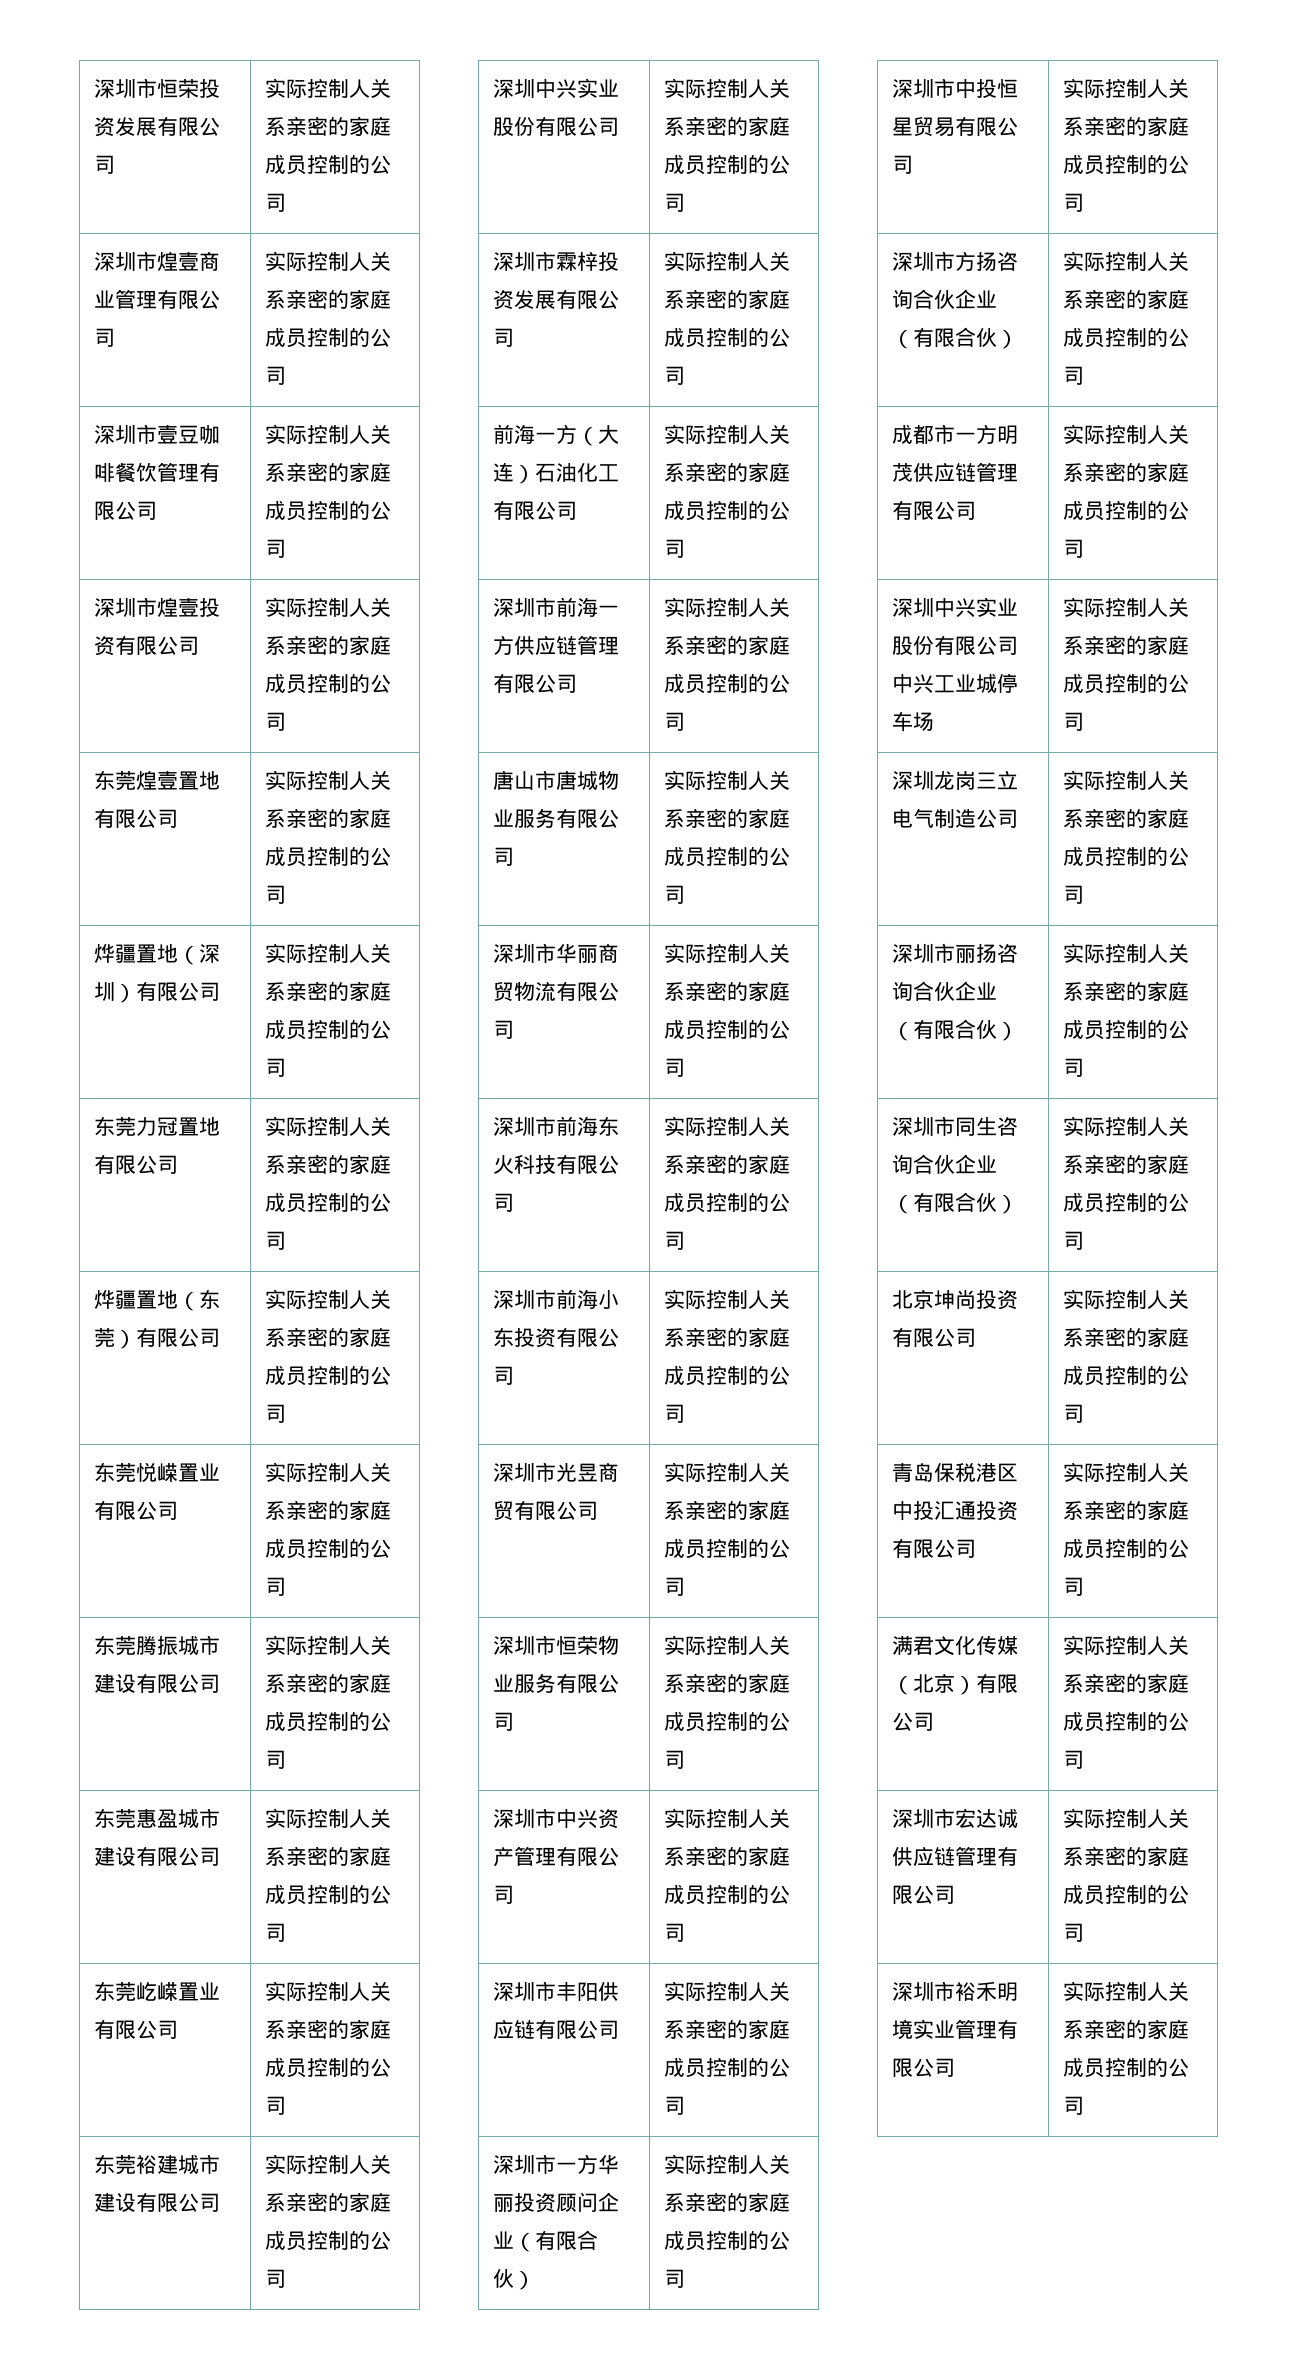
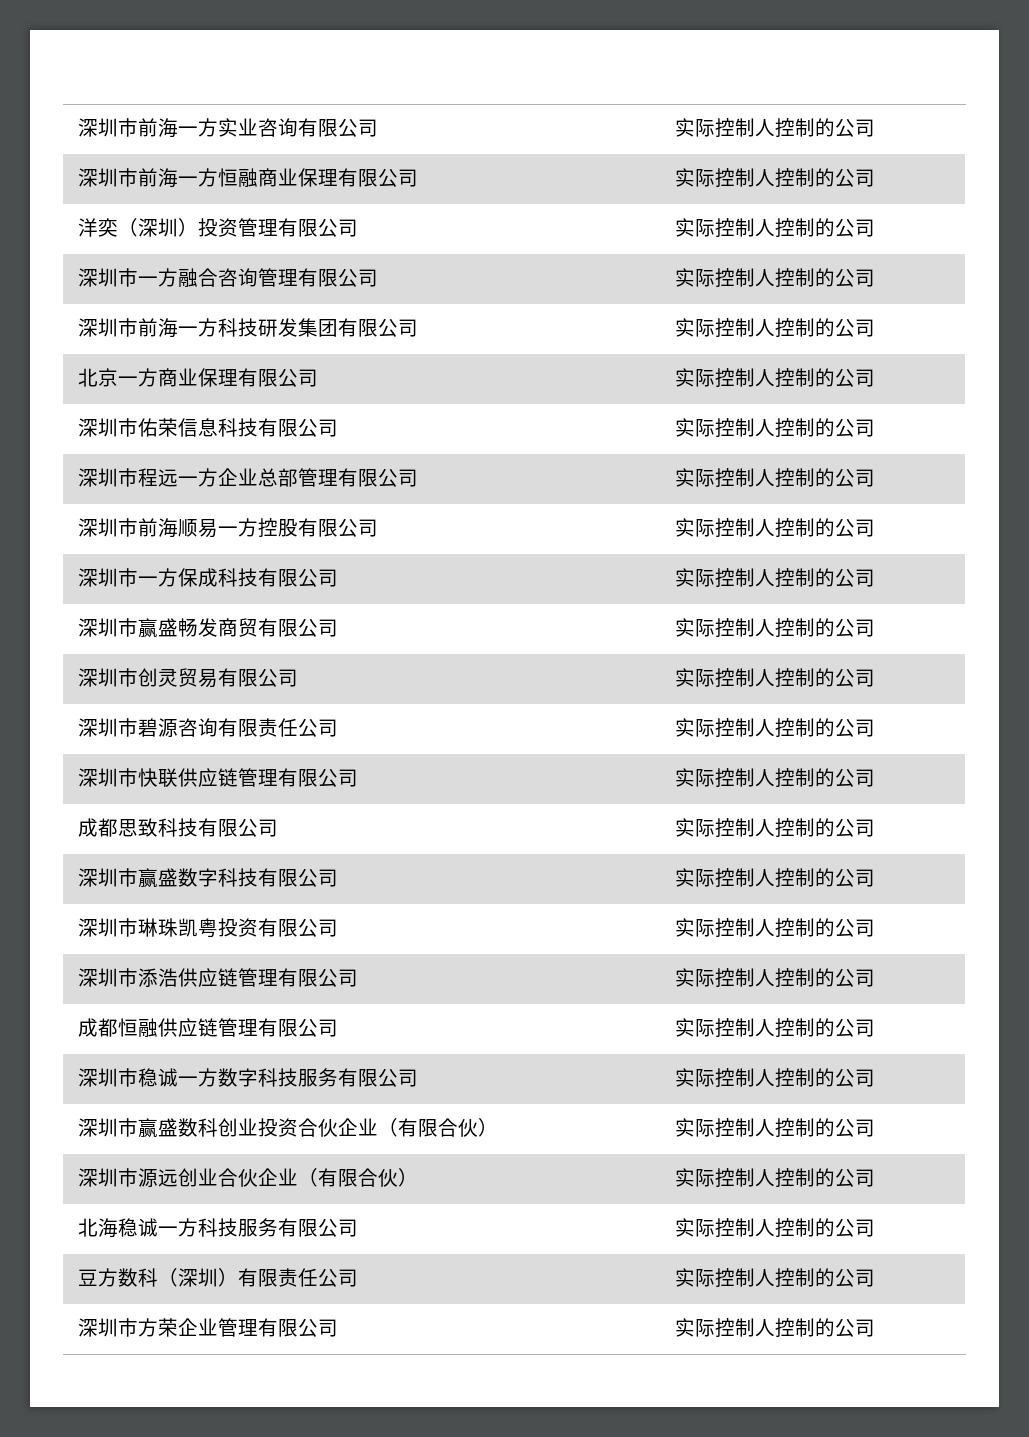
- 深圳市恒荣投资发展有限公司 | 实际控制人关系亲密的家庭成员控制的公司
- 深圳市煌壹商业管理有限公司 | 实际控制人关系亲密的家庭成员控制的公司
- 深圳市壹豆咖啡餐饮管理有限公司 | 实际控制人关系亲密的家庭成员控制的公司
- 深圳市煌壹投资有限公司 | 实际控制人关系亲密的家庭成员控制的公司
- 东莞煌壹置地有限公司 | 实际控制人关系亲密的家庭成员控制的公司
- 烨疆置地（深圳）有限公司 | 实际控制人关系亲密的家庭成员控制的公司
- 东莞力冠置地有限公司 | 实际控制人关系亲密的家庭成员控制的公司
- 烨疆置地（东莞）有限公司 | 实际控制人关系亲密的家庭成员控制的公司
- 东莞悦嵘置业有限公司 | 实际控制人关系亲密的家庭成员控制的公司
- 东莞腾振城市建设有限公司 | 实际控制人关系亲密的家庭成员控制的公司
- 东莞惠盈城市建设有限公司 | 实际控制人关系亲密的家庭成员控制的公司
- 东莞屹嵘置业有限公司 | 实际控制人关系亲密的家庭成员控制的公司
- 东莞裕建城市建设有限公司 | 实际控制人关系亲密的家庭成员控制的公司
- 深圳中兴实业股份有限公司 | 实际控制人关系亲密的家庭成员控制的公司
- 深圳市霖梓投资发展有限公司 | 实际控制人关系亲密的家庭成员控制的公司
- 前海一方（大连）石油化工有限公司 | 实际控制人关系亲密的家庭成员控制的公司
- 深圳市前海一方供应链管理有限公司 | 实际控制人关系亲密的家庭成员控制的公司
- 唐山市唐城物业服务有限公司 | 实际控制人关系亲密的家庭成员控制的公司
- 深圳市华丽商贸物流有限公司 | 实际控制人关系亲密的家庭成员控制的公司
- 深圳市前海东火科技有限公司 | 实际控制人关系亲密的家庭成员控制的公司
- 深圳市前海小东投资有限公司 | 实际控制人关系亲密的家庭成员控制的公司
- 深圳市光昱商贸有限公司 | 实际控制人关系亲密的家庭成员控制的公司
- 深圳市恒荣物业服务有限公司 | 实际控制人关系亲密的家庭成员控制的公司
- 深圳市中兴资产管理有限公司 | 实际控制人关系亲密的家庭成员控制的公司
- 深圳市丰阳供应链有限公司 | 实际控制人关系亲密的家庭成员控制的公司
- 深圳市一方华丽投资顾问企业（有限合伙） | 实际控制人关系亲密的家庭成员控制的公司
- 深圳市中投恒星贸易有限公司 | 实际控制人关系亲密的家庭成员控制的公司
- 深圳市方扬咨询合伙企业（有限合伙） | 实际控制人关系亲密的家庭成员控制的公司
- 成都市一方明茂供应链管理有限公司 | 实际控制人关系亲密的家庭成员控制的公司
- 深圳中兴实业股份有限公司中兴工业城停车场 | 实际控制人关系亲密的家庭成员控制的公司
- 深圳龙岗三立电气制造公司 | 实际控制人关系亲密的家庭成员控制的公司
- 深圳市丽扬咨询合伙企业（有限合伙） | 实际控制人关系亲密的家庭成员控制的公司
- 深圳市同生咨询合伙企业（有限合伙） | 实际控制人关系亲密的家庭成员控制的公司
- 北京坤尚投资有限公司 | 实际控制人关系亲密的家庭成员控制的公司
- 青岛保税港区中投汇通投资有限公司 | 实际控制人关系亲密的家庭成员控制的公司
- 满君文化传媒（北京）有限公司 | 实际控制人关系亲密的家庭成员控制的公司
- 深圳市宏达诚供应链管理有限公司 | 实际控制人关系亲密的家庭成员控制的公司
- 深圳市裕禾明境实业管理有限公司 | 实际控制人关系亲密的家庭成员控制的公司
+ 深圳市前海一方实业咨询有限公司 | 实际控制人控制的公司
+ 深圳市前海一方恒融商业保理有限公司 | 实际控制人控制的公司
+ 洋奕（深圳）投资管理有限公司 | 实际控制人控制的公司
+ 深圳市一方融合咨询管理有限公司 | 实际控制人控制的公司
+ 深圳市前海一方科技研发集团有限公司 | 实际控制人控制的公司
+ 北京一方商业保理有限公司 | 实际控制人控制的公司
+ 深圳市佑荣信息科技有限公司 | 实际控制人控制的公司
+ 深圳市程远一方企业总部管理有限公司 | 实际控制人控制的公司
+ 深圳市前海顺易一方控股有限公司 | 实际控制人控制的公司
+ 深圳市一方保成科技有限公司 | 实际控制人控制的公司
+ 深圳市赢盛畅发商贸有限公司 | 实际控制人控制的公司
+ 深圳市创灵贸易有限公司 | 实际控制人控制的公司
+ 深圳市碧源咨询有限责任公司 | 实际控制人控制的公司
+ 深圳市快联供应链管理有限公司 | 实际控制人控制的公司
+ 成都思致科技有限公司 | 实际控制人控制的公司
+ 深圳市赢盛数字科技有限公司 | 实际控制人控制的公司
+ 深圳市琳珠凯粤投资有限公司 | 实际控制人控制的公司
+ 深圳市添浩供应链管理有限公司 | 实际控制人控制的公司
+ 成都恒融供应链管理有限公司 | 实际控制人控制的公司
+ 深圳市稳诚一方数字科技服务有限公司 | 实际控制人控制的公司
+ 深圳市赢盛数科创业投资合伙企业（有限合伙） | 实际控制人控制的公司
+ 深圳市源远创业合伙企业（有限合伙） | 实际控制人控制的公司
+ 北海稳诚一方科技服务有限公司 | 实际控制人控制的公司
+ 豆方数科（深圳）有限责任公司 | 实际控制人控制的公司
+ 深圳市方荣企业管理有限公司 | 实际控制人控制的公司

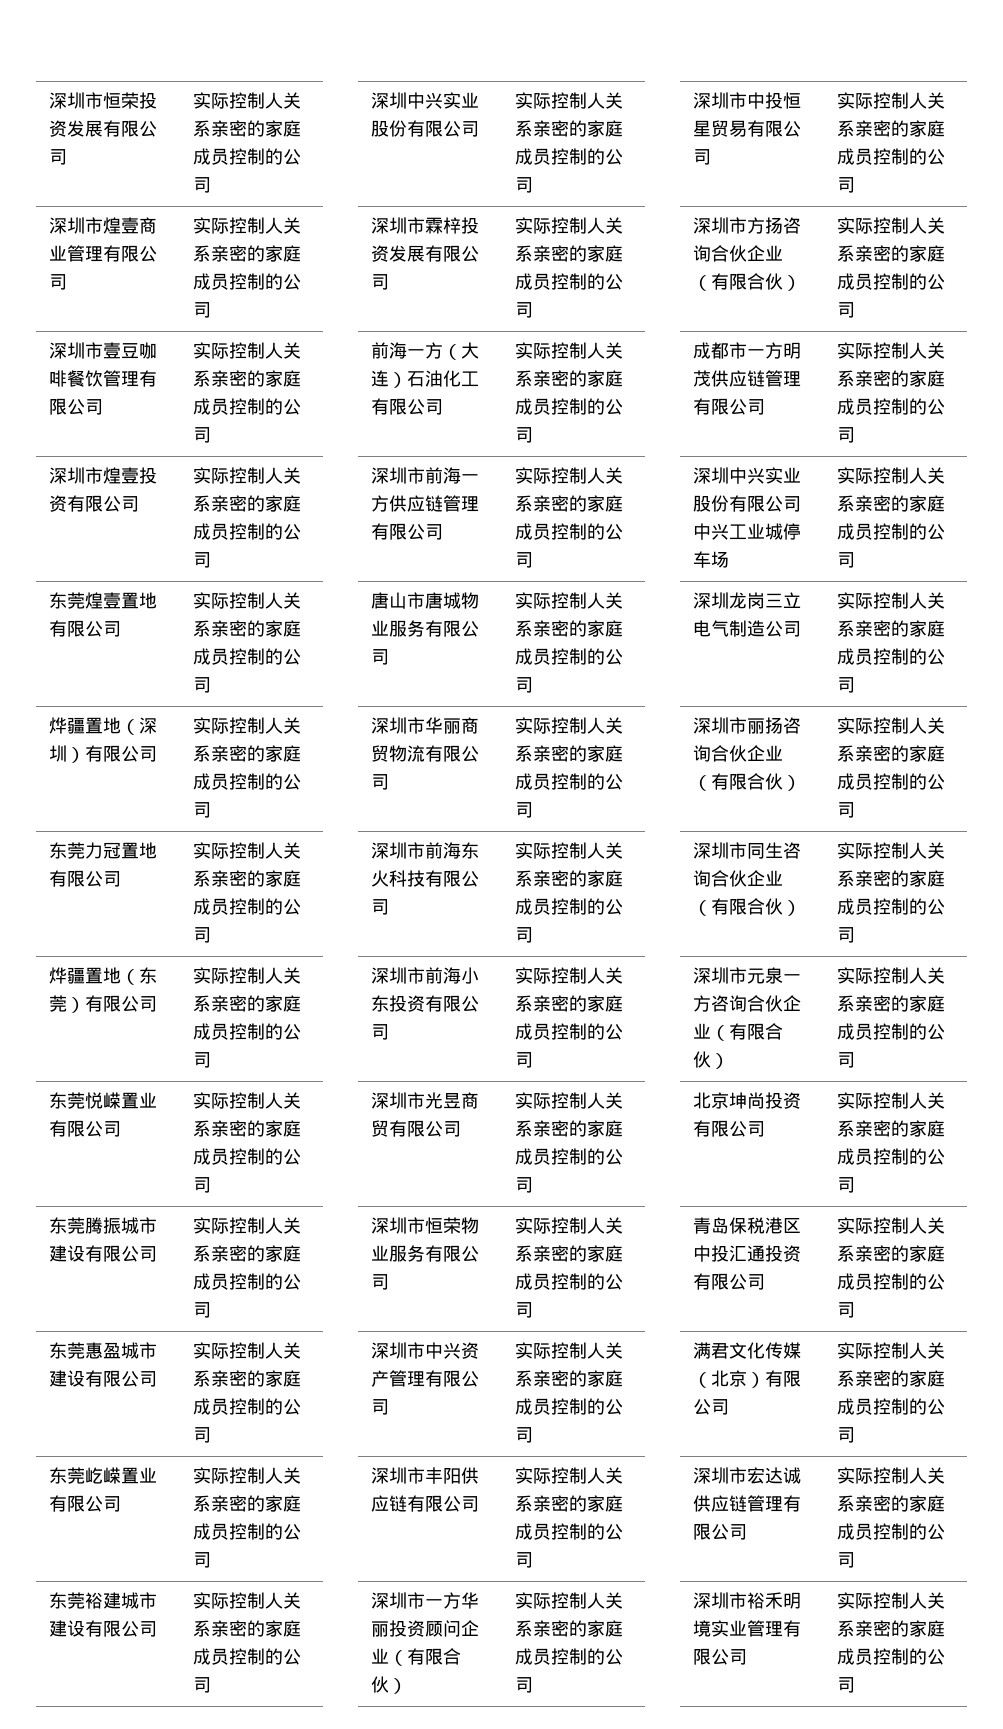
- 深圳市前海一方实业咨询有限公司 | 实际控制人控制的公司
- 深圳市前海一方恒融商业保理有限公司 | 实际控制人控制的公司
- 洋奕（深圳）投资管理有限公司 | 实际控制人控制的公司
- 深圳市一方融合咨询管理有限公司 | 实际控制人控制的公司
- 深圳市前海一方科技研发集团有限公司 | 实际控制人控制的公司
- 北京一方商业保理有限公司 | 实际控制人控制的公司
- 深圳市佑荣信息科技有限公司 | 实际控制人控制的公司
- 深圳市程远一方企业总部管理有限公司 | 实际控制人控制的公司
- 深圳市前海顺易一方控股有限公司 | 实际控制人控制的公司
- 深圳市一方保成科技有限公司 | 实际控制人控制的公司
- 深圳市赢盛畅发商贸有限公司 | 实际控制人控制的公司
- 深圳市创灵贸易有限公司 | 实际控制人控制的公司
- 深圳市碧源咨询有限责任公司 | 实际控制人控制的公司
- 深圳市快联供应链管理有限公司 | 实际控制人控制的公司
- 成都思致科技有限公司 | 实际控制人控制的公司
- 深圳市赢盛数字科技有限公司 | 实际控制人控制的公司
- 深圳市琳珠凯粤投资有限公司 | 实际控制人控制的公司
- 深圳市添浩供应链管理有限公司 | 实际控制人控制的公司
- 成都恒融供应链管理有限公司 | 实际控制人控制的公司
- 深圳市稳诚一方数字科技服务有限公司 | 实际控制人控制的公司
- 深圳市赢盛数科创业投资合伙企业（有限合伙） | 实际控制人控制的公司
- 深圳市源远创业合伙企业（有限合伙） | 实际控制人控制的公司
- 北海稳诚一方科技服务有限公司 | 实际控制人控制的公司
- 豆方数科（深圳）有限责任公司 | 实际控制人控制的公司
- 深圳市方荣企业管理有限公司 | 实际控制人控制的公司
+ 深圳市恒荣投资发展有限公司 | 实际控制人关系亲密的家庭成员控制的公司
+ 深圳市煌壹商业管理有限公司 | 实际控制人关系亲密的家庭成员控制的公司
+ 深圳市壹豆咖啡餐饮管理有限公司 | 实际控制人关系亲密的家庭成员控制的公司
+ 深圳市煌壹投资有限公司 | 实际控制人关系亲密的家庭成员控制的公司
+ 东莞煌壹置地有限公司 | 实际控制人关系亲密的家庭成员控制的公司
+ 烨疆置地（深圳）有限公司 | 实际控制人关系亲密的家庭成员控制的公司
+ 东莞力冠置地有限公司 | 实际控制人关系亲密的家庭成员控制的公司
+ 烨疆置地（东莞）有限公司 | 实际控制人关系亲密的家庭成员控制的公司
+ 东莞悦嵘置业有限公司 | 实际控制人关系亲密的家庭成员控制的公司
+ 东莞腾振城市建设有限公司 | 实际控制人关系亲密的家庭成员控制的公司
+ 东莞惠盈城市建设有限公司 | 实际控制人关系亲密的家庭成员控制的公司
+ 东莞屹嵘置业有限公司 | 实际控制人关系亲密的家庭成员控制的公司
+ 东莞裕建城市建设有限公司 | 实际控制人关系亲密的家庭成员控制的公司
+ 深圳中兴实业股份有限公司 | 实际控制人关系亲密的家庭成员控制的公司
+ 深圳市霖梓投资发展有限公司 | 实际控制人关系亲密的家庭成员控制的公司
+ 前海一方（大连）石油化工有限公司 | 实际控制人关系亲密的家庭成员控制的公司
+ 深圳市前海一方供应链管理有限公司 | 实际控制人关系亲密的家庭成员控制的公司
+ 唐山市唐城物业服务有限公司 | 实际控制人关系亲密的家庭成员控制的公司
+ 深圳市华丽商贸物流有限公司 | 实际控制人关系亲密的家庭成员控制的公司
+ 深圳市前海东火科技有限公司 | 实际控制人关系亲密的家庭成员控制的公司
+ 深圳市前海小东投资有限公司 | 实际控制人关系亲密的家庭成员控制的公司
+ 深圳市光昱商贸有限公司 | 实际控制人关系亲密的家庭成员控制的公司
+ 深圳市恒荣物业服务有限公司 | 实际控制人关系亲密的家庭成员控制的公司
+ 深圳市中兴资产管理有限公司 | 实际控制人关系亲密的家庭成员控制的公司
+ 深圳市丰阳供应链有限公司 | 实际控制人关系亲密的家庭成员控制的公司
+ 深圳市一方华丽投资顾问企业（有限合伙） | 实际控制人关系亲密的家庭成员控制的公司
+ 深圳市中投恒星贸易有限公司 | 实际控制人关系亲密的家庭成员控制的公司
+ 深圳市方扬咨询合伙企业（有限合伙） | 实际控制人关系亲密的家庭成员控制的公司
+ 成都市一方明茂供应链管理有限公司 | 实际控制人关系亲密的家庭成员控制的公司
+ 深圳中兴实业股份有限公司中兴工业城停车场 | 实际控制人关系亲密的家庭成员控制的公司
+ 深圳龙岗三立电气制造公司 | 实际控制人关系亲密的家庭成员控制的公司
+ 深圳市丽扬咨询合伙企业（有限合伙） | 实际控制人关系亲密的家庭成员控制的公司
+ 深圳市同生咨询合伙企业（有限合伙） | 实际控制人关系亲密的家庭成员控制的公司
+ 深圳市元泉一方咨询合伙企业（有限合伙） | 实际控制人关系亲密的家庭成员控制的公司
+ 北京坤尚投资有限公司 | 实际控制人关系亲密的家庭成员控制的公司
+ 青岛保税港区中投汇通投资有限公司 | 实际控制人关系亲密的家庭成员控制的公司
+ 满君文化传媒（北京）有限公司 | 实际控制人关系亲密的家庭成员控制的公司
+ 深圳市宏达诚供应链管理有限公司 | 实际控制人关系亲密的家庭成员控制的公司
+ 深圳市裕禾明境实业管理有限公司 | 实际控制人关系亲密的家庭成员控制的公司

